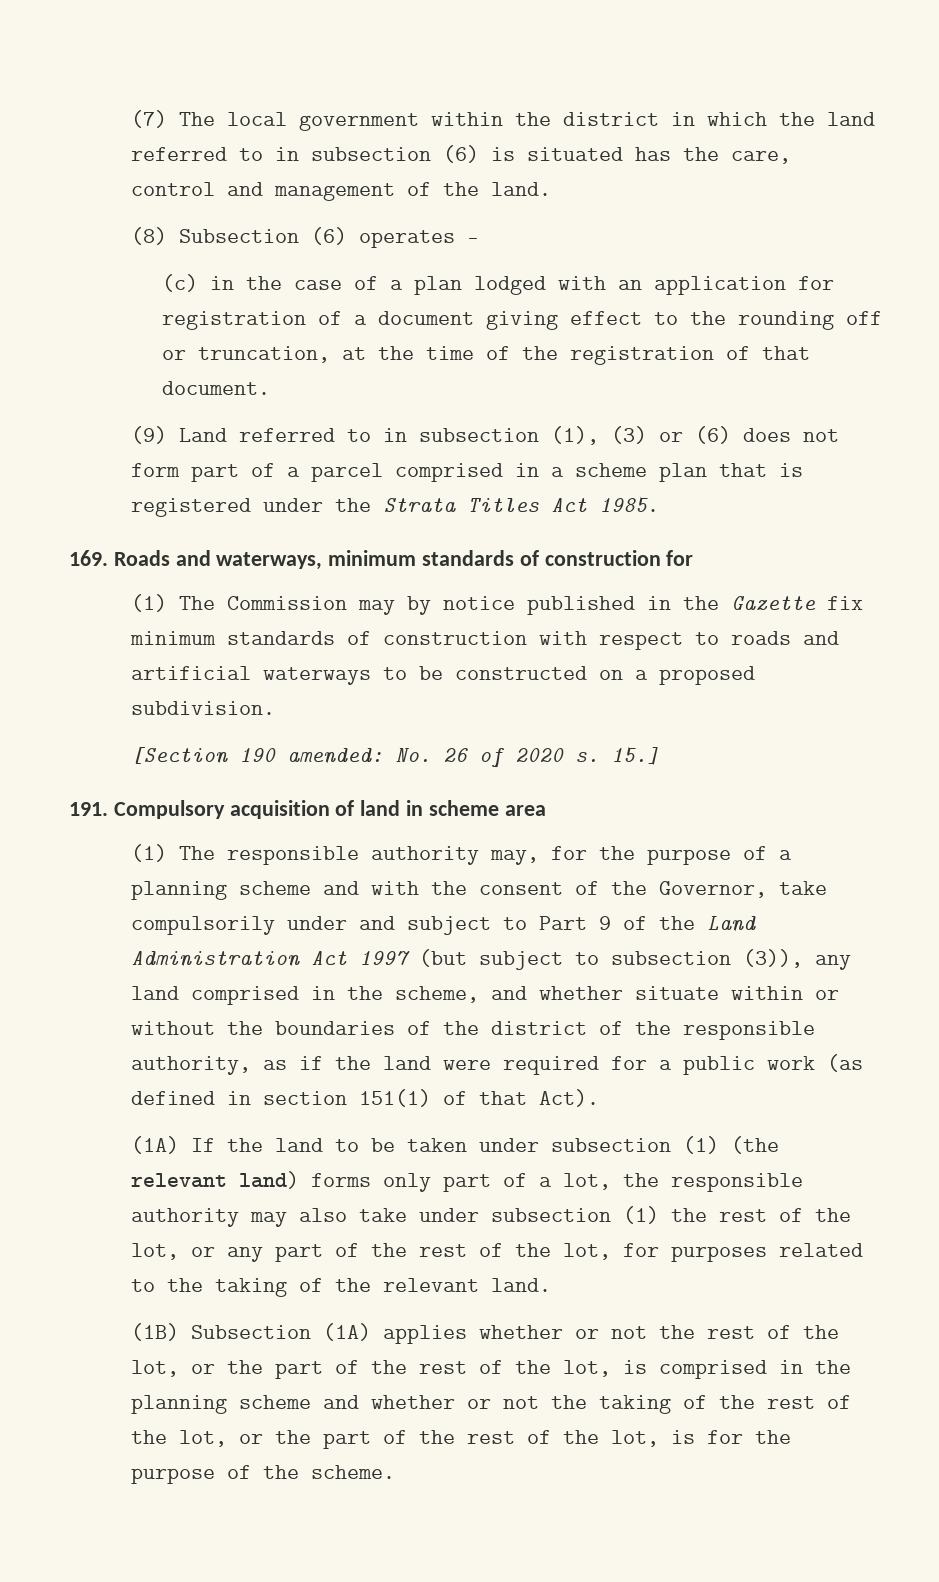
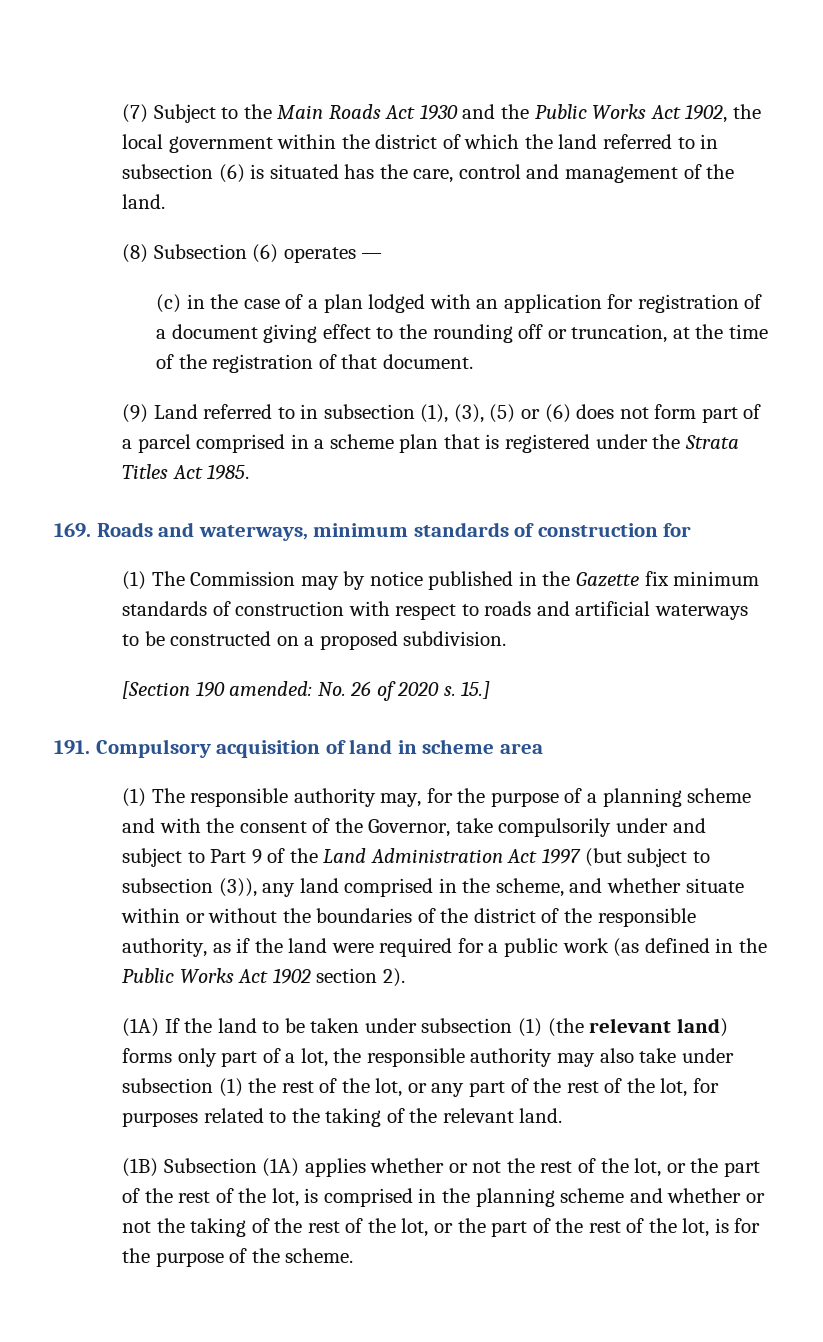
- (7) The local government within the district in which the land referred to in subsection (6) is situated has the care, control and management of the land.
+ (7) Subject to the Main Roads Act 1930 and the Public Works Act 1902, the local government within the district of which the land referred to in subsection (6) is situated has the care, control and management of the land.
- (9) Land referred to in subsection (1), (3) or (6) does not form part of a parcel comprised in a scheme plan that is registered under the Strata Titles Act 1985.
+ (9) Land referred to in subsection (1), (3), (5) or (6) does not form part of a parcel comprised in a scheme plan that is registered under the Strata Titles Act 1985.
- (1) The responsible authority may, for the purpose of a planning scheme and with the consent of the Governor, take compulsorily under and subject to Part 9 of the Land Administration Act 1997 (but subject to subsection (3)), any land comprised in the scheme, and whether situate within or without the boundaries of the district of the responsible authority, as if the land were required for a public work (as defined in section 151(1) of that Act).
+ (1) The responsible authority may, for the purpose of a planning scheme and with the consent of the Governor, take compulsorily under and subject to Part 9 of the Land Administration Act 1997 (but subject to subsection (3)), any land comprised in the scheme, and whether situate within or without the boundaries of the district of the responsible authority, as if the land were required for a public work (as defined in the Public Works Act 1902 section 2).

